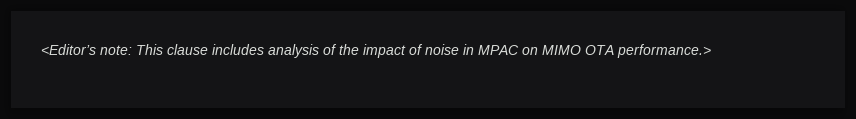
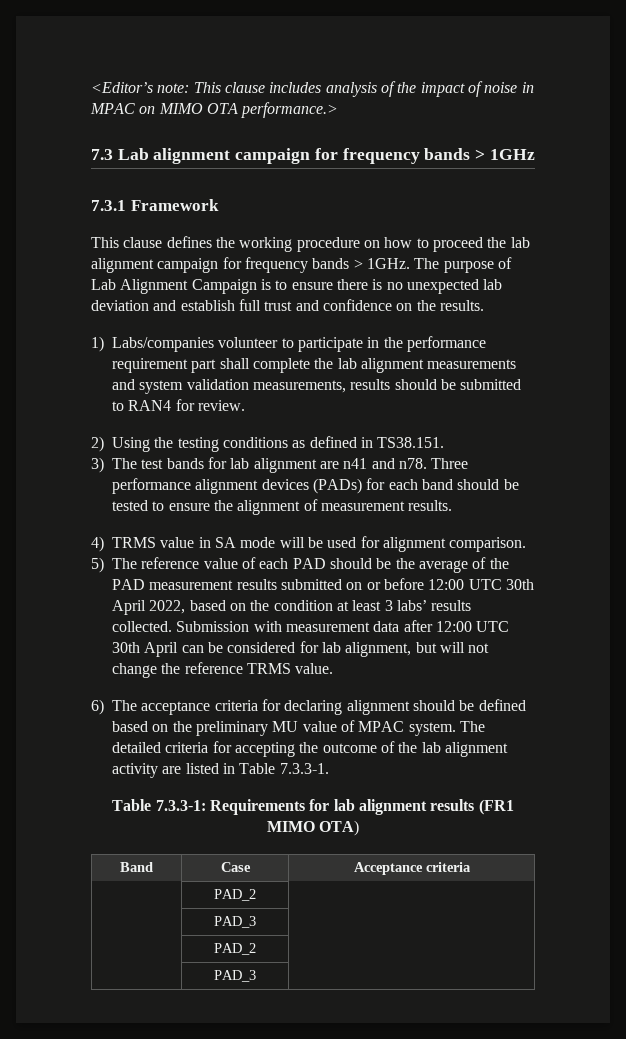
+ 7.3 Lab alignment campaign for frequency bands > 1GHz
+ 7.3.1 Framework
+ This clause defines the working procedure on how to proceed the lab alignment campaign for frequency bands > 1GHz. The purpose of Lab Alignment Campaign is to ensure there is no unexpected lab deviation and establish full trust and confidence on the results.
+ 1) Labs/companies volunteer to participate in the performance requirement part shall complete the lab alignment measurements and system validation measurements, results should be submitted to RAN4 for review.
+ 2) Using the testing conditions as defined in TS38.151.
+ 3) The test bands for lab alignment are n41 and n78. Three performance alignment devices (PADs) for each band should be tested to ensure the alignment of measurement results.
+ 4) TRMS value in SA mode will be used for alignment comparison.
+ 5) The reference value of each PAD should be the average of the PAD measurement results submitted on or before 12:00 UTC 30th April 2022, based on the condition at least 3 labs’ results collected. Submission with measurement data after 12:00 UTC 30th April can be considered for lab alignment, but will not change the reference TRMS value.
+ 6) The acceptance criteria for declaring alignment should be defined based on the preliminary MU value of MPAC system. The detailed criteria for accepting the outcome of the lab alignment activity are listed in Table 7.3.3-1.
+ Table 7.3.3-1: Requirements for lab alignment results (FR1 MIMO OTA)
+ Band | Case | Acceptance criteria
+ | PAD_2 |
+ | PAD_3 |
+ | PAD_2 |
+ | PAD_3 |

